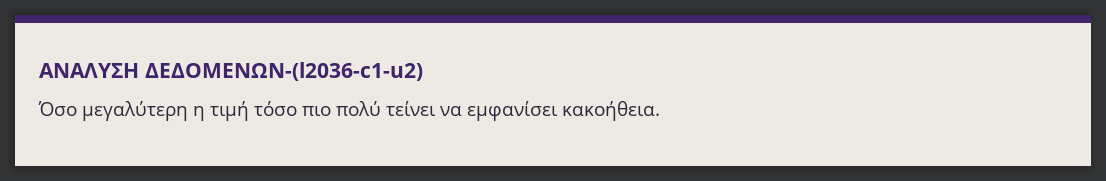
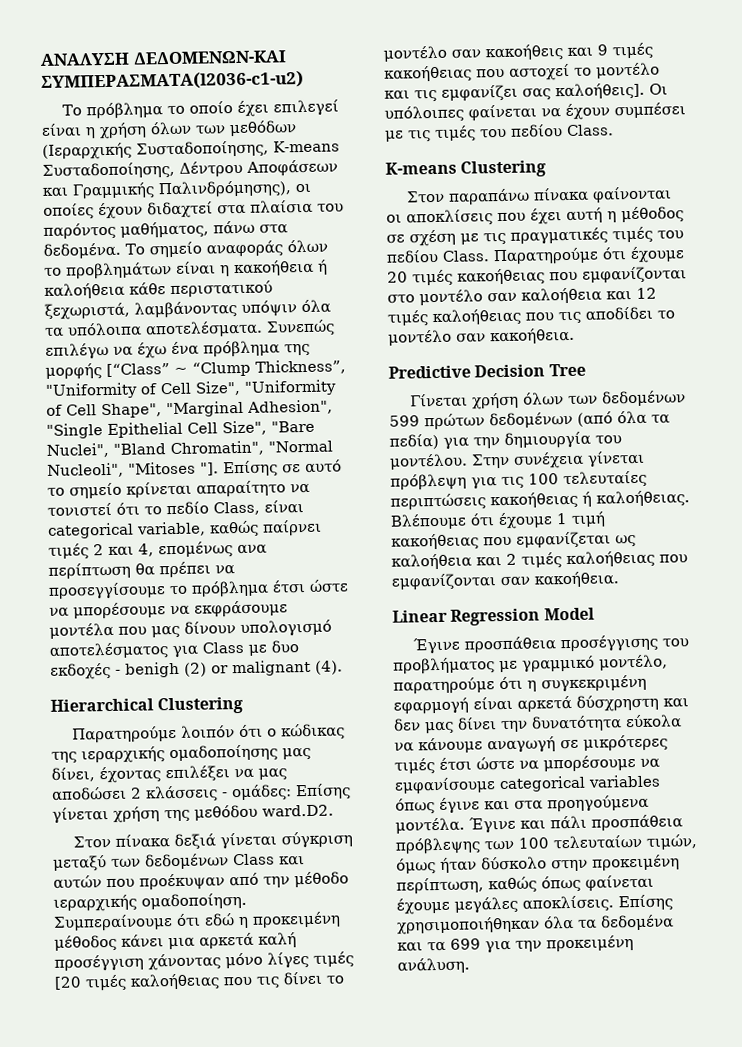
- ΑΝΑΛΥΣΗ ΔΕΔΟΜΕΝΩΝ-(l2036-c1-u2)
- Όσο μεγαλύτερη η τιμή τόσο πιο πολύ τείνει να εμφανίσει κακοήθεια.
+ ΑΝΑΛΥΣΗ ΔΕΔΟΜΕΝΩΝ-ΚΑΙ ΣΥΜΠΕΡΑΣΜΑΤΑ(l2036-c1-u2)
+ Το πρόβλημα το οποίο έχει επιλεγεί είναι η χρήση όλων των μεθόδων (Ιεραρχικής Συσταδοποίησης, K-means Συσταδοποίησης, Δέντρου Αποφάσεων και Γραμμικής Παλινδρόμησης), οι οποίες έχουν διδαχτεί στα πλαίσια του παρόντος μαθήματος, πάνω στα δεδομένα. Το σημείο αναφοράς όλων το προβλημάτων είναι η κακοήθεια ή καλοήθεια κάθε περιστατικού ξεχωριστά, λαμβάνοντας υπόψιν όλα τα υπόλοιπα αποτελέσματα. Συνεπώς επιλέγω να έχω ένα πρόβλημα της μορφής [“Class” ~ “Clump Thickness”, "Uniformity of Cell Size", "Uniformity of Cell Shape", "Marginal Adhesion", "Single Epithelial Cell Size", "Bare Nuclei", "Bland Chromatin", "Normal Nucleoli", "Mitoses "]. Επίσης σε αυτό το σημείο κρίνεται απαραίτητο να τονιστεί ότι το πεδίο Class, είναι categorical variable, καθώς παίρνει τιμές 2 και 4, επομένως ανα περίπτωση θα πρέπει να προσεγγίσουμε το πρόβλημα έτσι ώστε να μπορέσουμε να εκφράσουμε μοντέλα που μας δίνουν υπολογισμό αποτελέσματος για Class με δυο εκδοχές - benigh (2) or malignant (4).
+ Hierarchical Clustering
+ Παρατηρούμε λοιπόν ότι ο κώδικας της ιεραρχικής ομαδοποίησης μας δίνει, έχοντας επιλέξει να μας αποδώσει 2 κλάσσεις - ομάδες: Επίσης γίνεται χρήση της μεθόδου ward.D2.
+ Στον πίνακα δεξιά γίνεται σύγκριση μεταξύ των δεδομένων Class και αυτών που προέκυψαν από την μέθοδο ιεραρχικής ομαδοποίηση. Συμπεραίνουμε ότι εδώ η προκειμένη μέθοδος κάνει μια αρκετά καλή προσέγγιση χάνοντας μόνο λίγες τιμές [20 τιμές καλοήθειας που τις δίνει το μοντέλο σαν κακοήθεις και 9 τιμές κακοήθειας που αστοχεί το μοντέλο και τις εμφανίζει σας καλοήθεις]. Οι υπόλοιπες φαίνεται να έχουν συμπέσει με τις τιμές του πεδίου Class.
+ K-means Clustering
+ Στον παραπάνω πίνακα φαίνονται οι αποκλίσεις που έχει αυτή η μέθοδος σε σχέση με τις πραγματικές τιμές του πεδίου Class. Παρατηρούμε ότι έχουμε 20 τιμές κακοήθειας που εμφανίζονται στο μοντέλο σαν καλοήθεια και 12 τιμές καλοήθειας που τις αποδίδει το μοντέλο σαν κακοήθεια.
+ Predictive Decision Tree
+ Γίνεται χρήση όλων των δεδομένων 599 πρώτων δεδομένων (από όλα τα πεδία) για την δημιουργία του μοντέλου. Στην συνέχεια γίνεται πρόβλεψη για τις 100 τελευταίες περιπτώσεις κακοήθειας ή καλοήθειας. Βλέπουμε ότι έχουμε 1 τιμή κακοήθειας που εμφανίζεται ως καλοήθεια και 2 τιμές καλοήθειας που εμφανίζονται σαν κακοήθεια.
+ Linear Regression Model
+ Έγινε προσπάθεια προσέγγισης του προβλήματος με γραμμικό μοντέλο, παρατηρούμε ότι η συγκεκριμένη εφαρμογή είναι αρκετά δύσχρηστη και δεν μας δίνει την δυνατότητα εύκολα να κάνουμε αναγωγή σε μικρότερες τιμές έτσι ώστε να μπορέσουμε να εμφανίσουμε categorical variables όπως έγινε και στα προηγούμενα μοντέλα. Έγινε και πάλι προσπάθεια πρόβλεψης των 100 τελευταίων τιμών, όμως ήταν δύσκολο στην προκειμένη περίπτωση, καθώς όπως φαίνεται έχουμε μεγάλες αποκλίσεις. Επίσης χρησιμοποιήθηκαν όλα τα δεδομένα και τα 699 για την προκειμένη ανάλυση.

